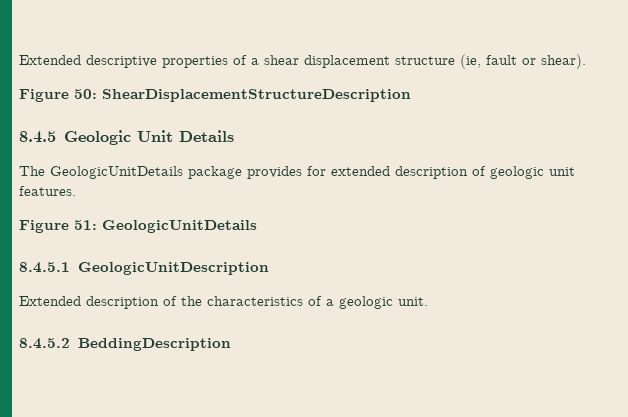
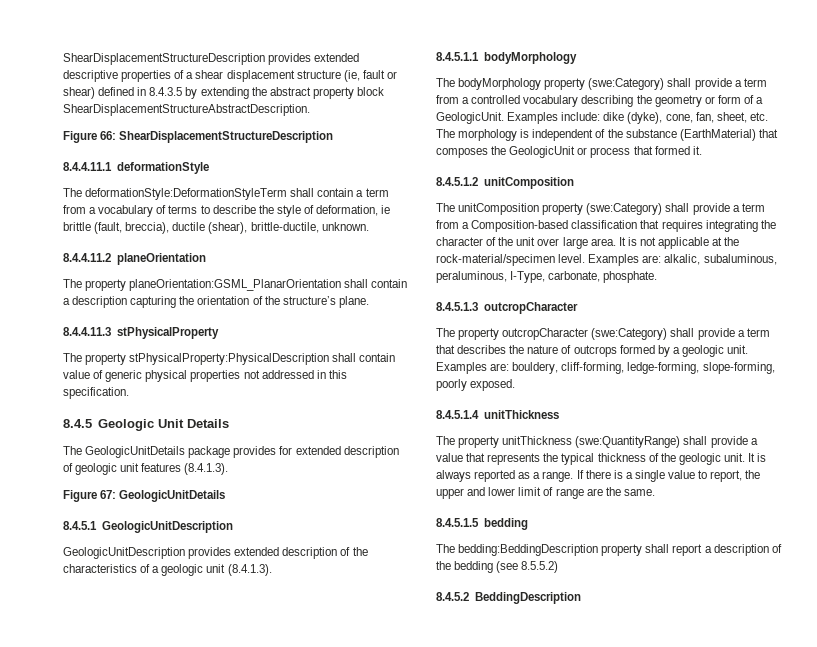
- Extended descriptive properties of a shear displacement structure (ie, fault or shear).
- Figure 50: ShearDisplacementStructureDescription
+ ShearDisplacementStructureDescription provides extended descriptive properties of a shear displacement structure (ie, fault or shear) defined in 8.4.3.5 by extending the abstract property block ShearDisplacementStructureAbstractDescription.
+ Figure 66: ShearDisplacementStructureDescription
+ 8.4.4.11.1 deformationStyle
+ The deformationStyle:DeformationStyleTerm shall contain a term from a vocabulary of terms to describe the style of deformation, ie brittle (fault, breccia), ductile (shear), brittle-ductile, unknown.
+ 8.4.4.11.2 planeOrientation
+ The property planeOrientation:GSML_PlanarOrientation shall contain a description capturing the orientation of the structure’s plane.
+ 8.4.4.11.3 stPhysicalProperty
+ The property stPhysicalProperty:PhysicalDescription shall contain value of generic physical properties not addressed in this specification.
- The GeologicUnitDetails package provides for extended description of geologic unit features.
- Figure 51: GeologicUnitDetails
+ The GeologicUnitDetails package provides for extended description of geologic unit features (8.4.1.3).
+ Figure 67: GeologicUnitDetails
- Extended description of the characteristics of a geologic unit.
+ GeologicUnitDescription provides extended description of the characteristics of a geologic unit (8.4.1.3).
+ 8.4.5.1.1 bodyMorphology
+ The bodyMorphology property (swe:Category) shall provide a term from a controlled vocabulary describing the geometry or form of a GeologicUnit. Examples include: dike (dyke), cone, fan, sheet, etc. The morphology is independent of the substance (EarthMaterial) that composes the GeologicUnit or process that formed it.
+ 8.4.5.1.2 unitComposition
+ The unitComposition property (swe:Category) shall provide a term from a Composition-based classification that requires integrating the character of the unit over large area. It is not applicable at the rock-material/specimen level. Examples are: alkalic, subaluminous, peraluminous, I-Type, carbonate, phosphate.
+ 8.4.5.1.3 outcropCharacter
+ The property outcropCharacter (swe:Category) shall provide a term that describes the nature of outcrops formed by a geologic unit. Examples are: bouldery, cliff-forming, ledge-forming, slope-forming, poorly exposed.
+ 8.4.5.1.4 unitThickness
+ The property unitThickness (swe:QuantityRange) shall provide a value that represents the typical thickness of the geologic unit. It is always reported as a range. If there is a single value to report, the upper and lower limit of range are the same.
+ 8.4.5.1.5 bedding
+ The bedding:BeddingDescription property shall report a description of the bedding (see 8.5.5.2)

